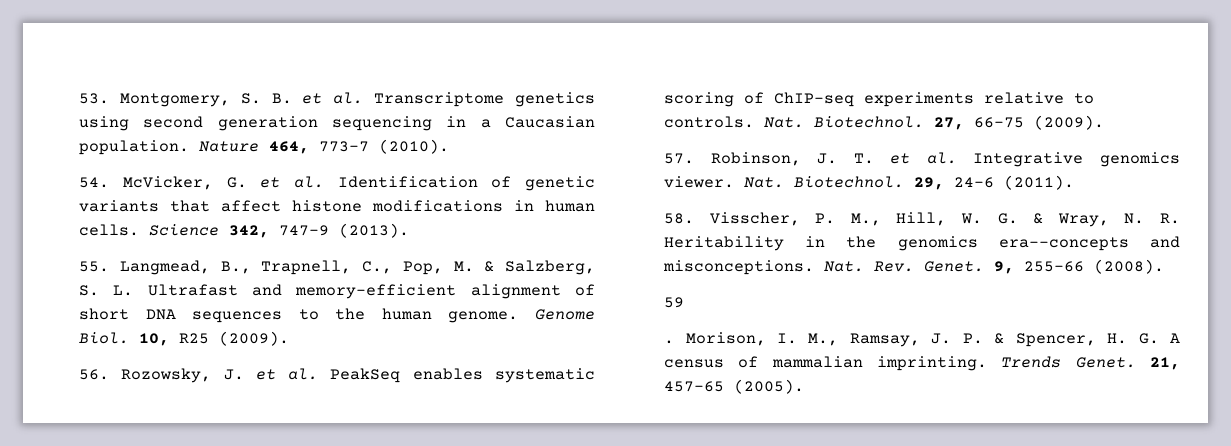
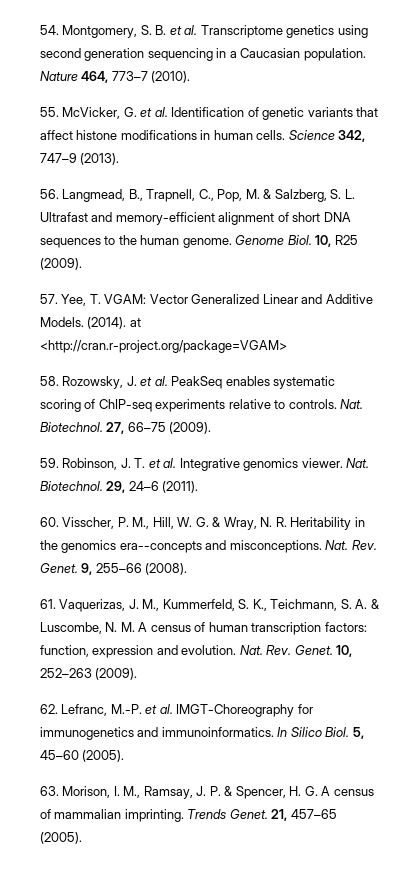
- 53. Montgomery, S. B. et al. Transcriptome genetics using second generation sequencing in a Caucasian population.
+ 54. Montgomery, S. B. et al. Transcriptome genetics using second generation sequencing in a Caucasian population.
- 54. McVicker, G. et al. Identification of genetic variants that affect histone modifications in human cells.
+ 55. McVicker, G. et al. Identification of genetic variants that affect histone modifications in human cells.
- 55. Langmead, B., Trapnell, C., Pop, M. & Salzberg, S. L. Ultrafast and memory-efficient alignment of short DNA sequences to the human genome.
+ 56. Langmead, B., Trapnell, C., Pop, M. & Salzberg, S. L. Ultrafast and memory-efficient alignment of short DNA sequences to the human genome.
- 56. Rozowsky, J. et al. PeakSeq enables systematic scoring of ChIP-seq experiments relative to controls.
+ 57. Yee, T. VGAM: Vector Generalized Linear and Additive Models. (2014). at <http://cran.r-project.org/package=VGAM>
+ 58. Rozowsky, J. et al. PeakSeq enables systematic scoring of ChIP-seq experiments relative to controls.
- 57. Robinson, J. T. et al. Integrative genomics viewer.
+ 59. Robinson, J. T. et al. Integrative genomics viewer.
- 58. Visscher, P. M., Hill, W. G. & Wray, N. R. Heritability in the genomics era--concepts and misconceptions.
+ 60. Visscher, P. M., Hill, W. G. & Wray, N. R. Heritability in the genomics era--concepts and misconceptions.
- 59
- . Morison, I. M., Ramsay, J. P. & Spencer, H. G. A census of mammalian imprinting.
+ 61. Vaquerizas, J. M., Kummerfeld, S. K., Teichmann, S. A. & Luscombe, N. M. A census of human transcription factors: function, expression and evolution. Nat. Rev. Genet. 10, 252–263 (2009).
+ 62. Lefranc, M.-P. et al. IMGT-Choreography for immunogenetics and immunoinformatics. In Silico Biol. 5, 45–60 (2005).
+ 63. Morison, I. M., Ramsay, J. P. & Spencer, H. G. A census of mammalian imprinting.

